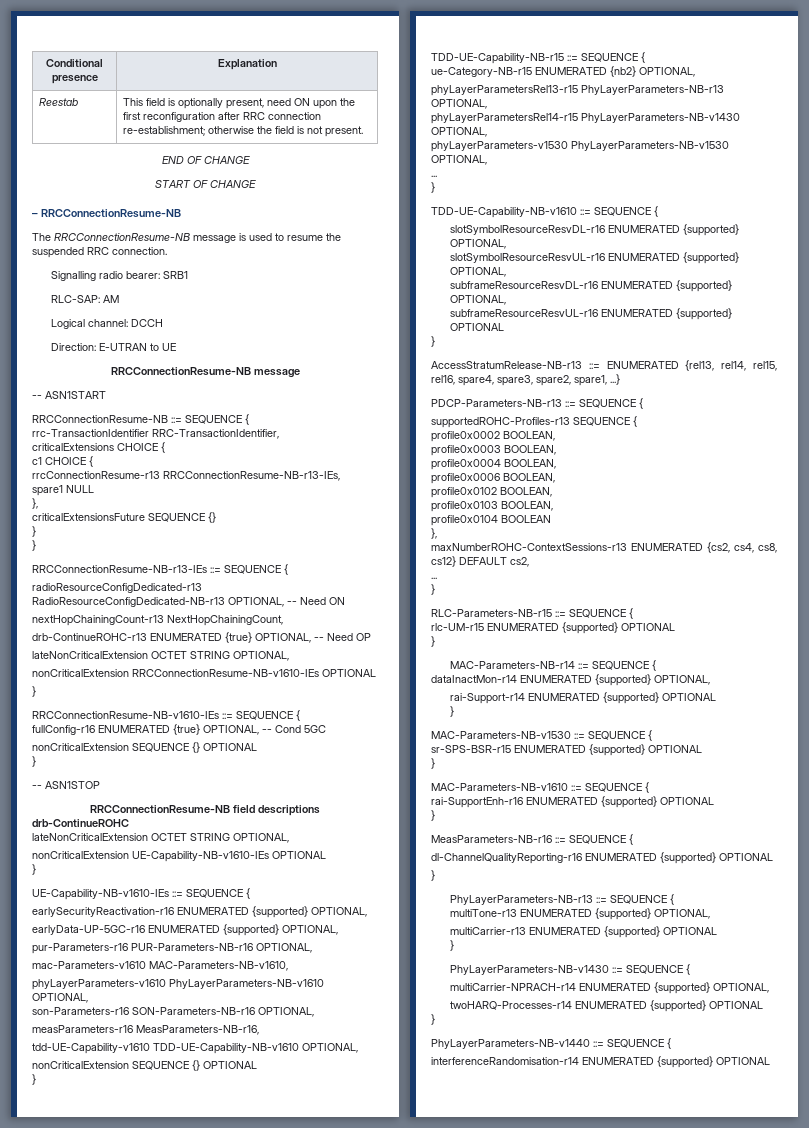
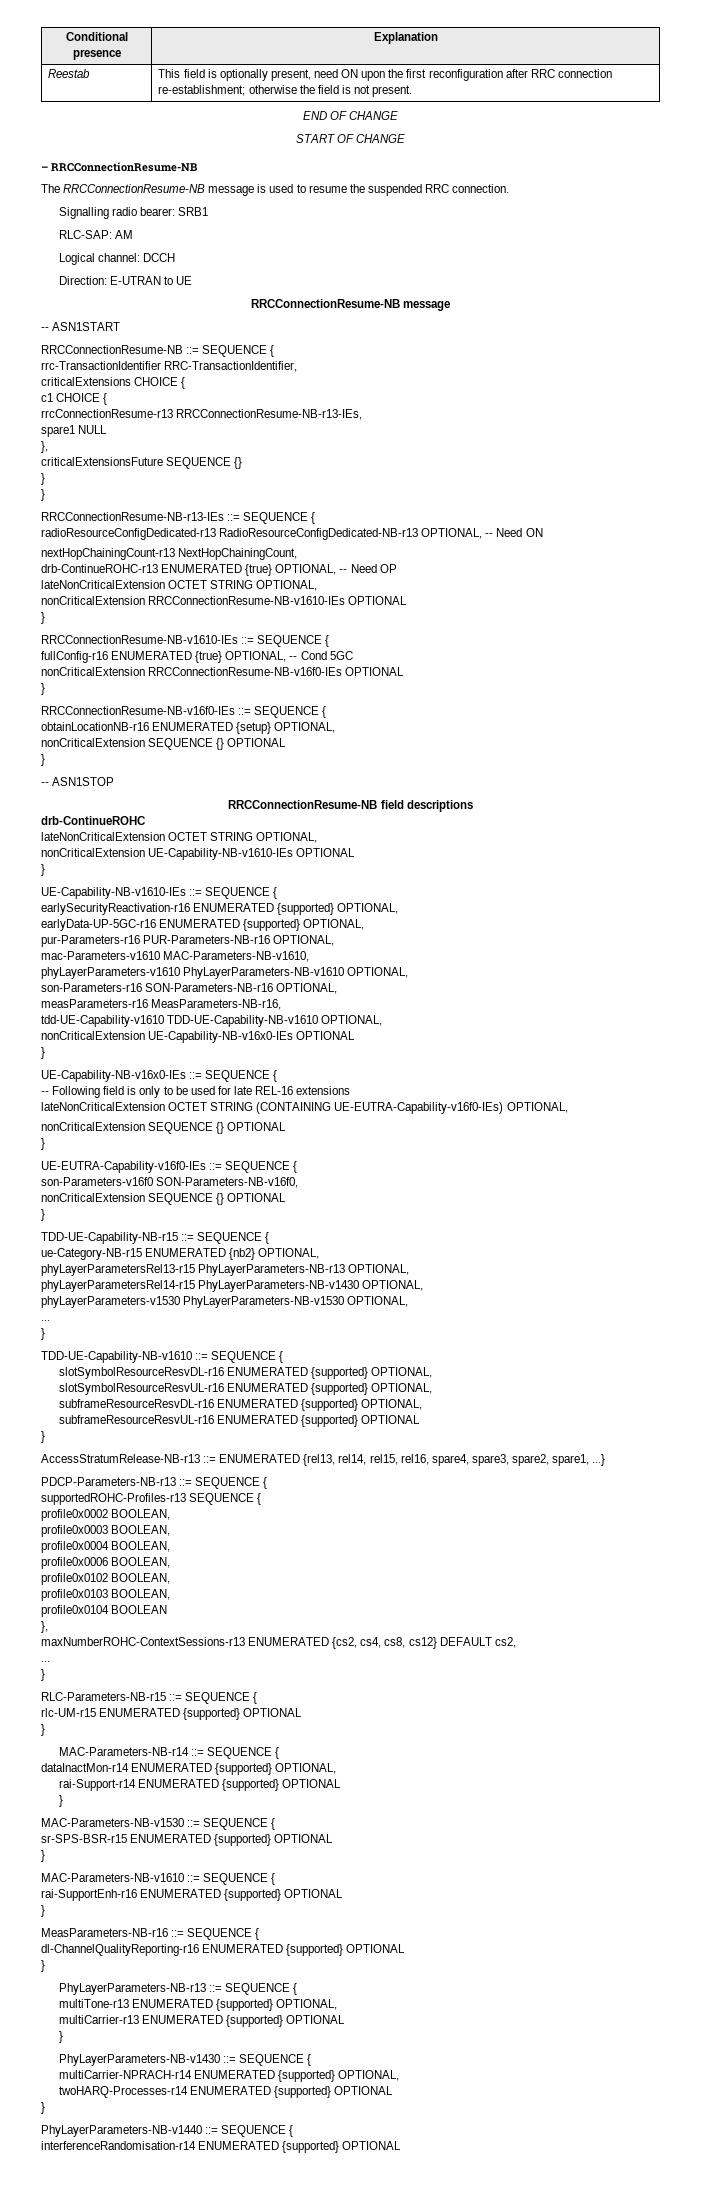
+ nonCriticalExtension RRCConnectionResume-NB-v16f0-IEs OPTIONAL
+ }
+ RRCConnectionResume-NB-v16f0-IEs ::= SEQUENCE {
+ obtainLocationNB-r16 ENUMERATED {setup} OPTIONAL,
+ nonCriticalExtension UE-Capability-NB-v16x0-IEs OPTIONAL
+ }
+ UE-Capability-NB-v16x0-IEs ::= SEQUENCE {
+ -- Following field is only to be used for late REL-16 extensions
+ lateNonCriticalExtension OCTET STRING (CONTAINING UE-EUTRA-Capability-v16f0-IEs) OPTIONAL,
+ nonCriticalExtension SEQUENCE {} OPTIONAL
+ }
+ UE-EUTRA-Capability-v16f0-IEs ::= SEQUENCE {
+ son-Parameters-v16f0 SON-Parameters-NB-v16f0,

